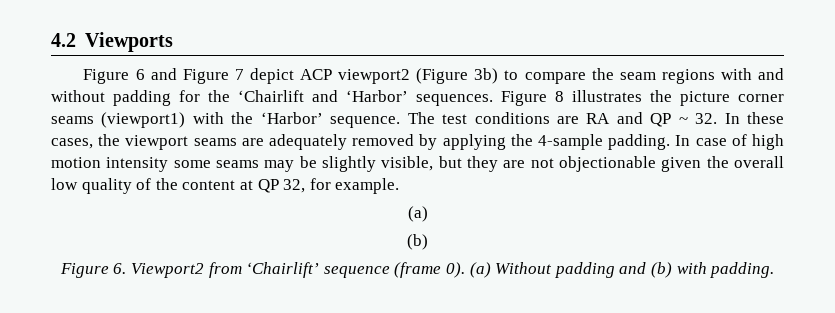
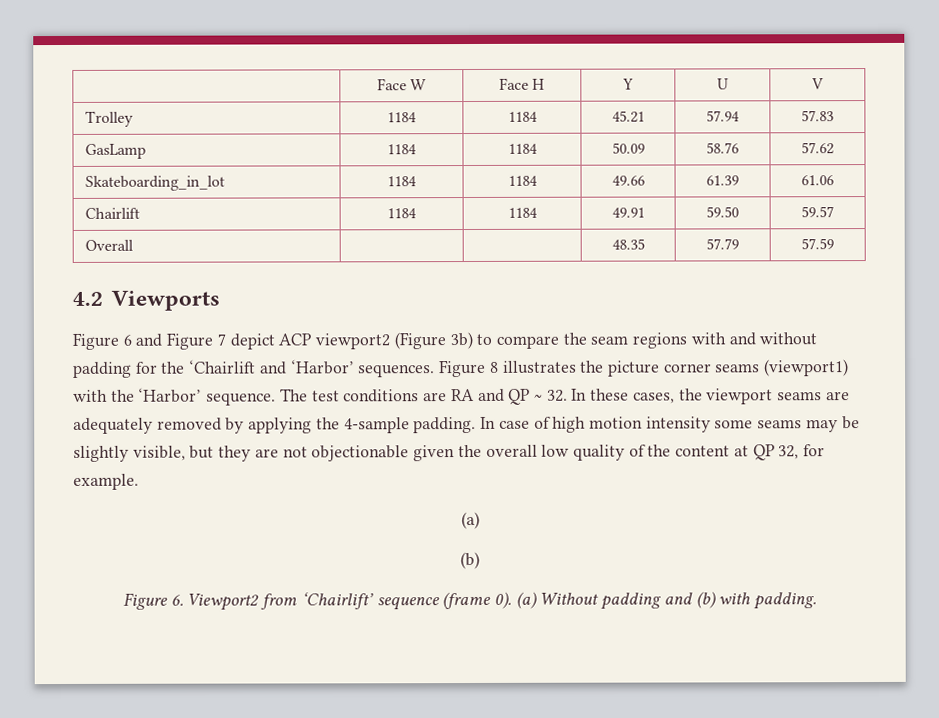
+ | Face W | Face H | Y | U | V
+ Trolley | 1184 | 1184 | 45.21 | 57.94 | 57.83
+ GasLamp | 1184 | 1184 | 50.09 | 58.76 | 57.62
+ Skateboarding_in_lot | 1184 | 1184 | 49.66 | 61.39 | 61.06
+ Chairlift | 1184 | 1184 | 49.91 | 59.50 | 59.57
+ Overall | | | 48.35 | 57.79 | 57.59

